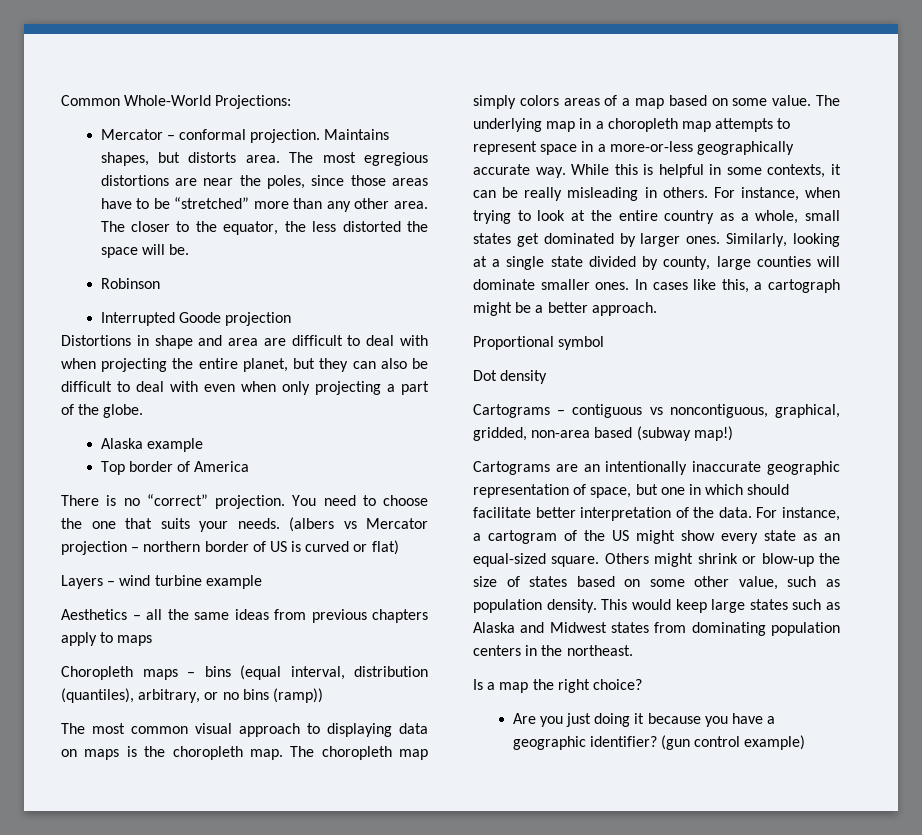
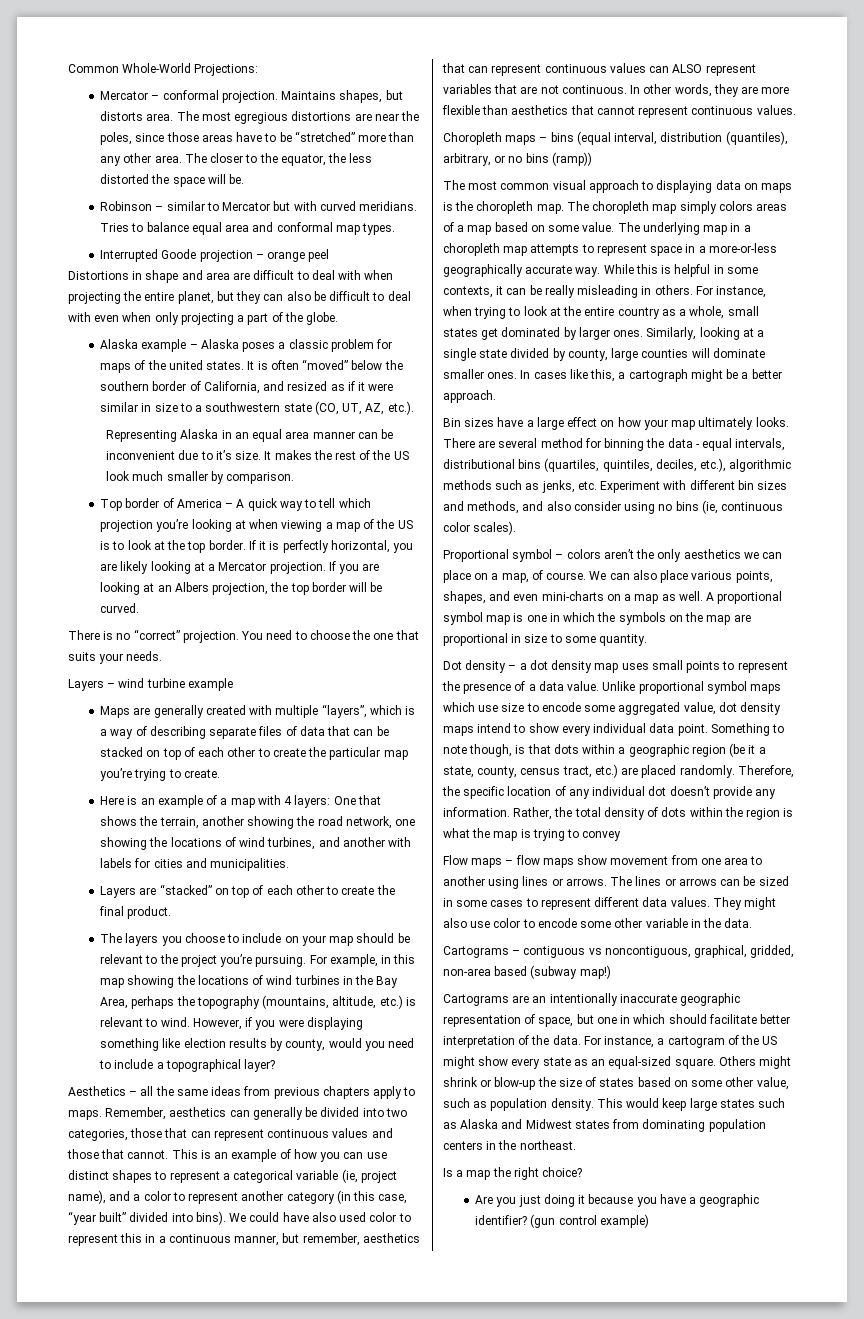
- Robinson
+ Robinson – similar to Mercator but with curved meridians. Tries to balance equal area and conformal map types.
- Interrupted Goode projection
+ Interrupted Goode projection – orange peel
- Alaska example
- Top border of America
+ Alaska example – Alaska poses a classic problem for maps of the united states. It is often “moved” below the southern border of California, and resized as if it were similar in size to a southwestern state (CO, UT, AZ, etc.).
+ Representing Alaska in an equal area manner can be inconvenient due to it’s size. It makes the rest of the US look much smaller by comparison.
+ Top border of America – A quick way to tell which projection you’re looking at when viewing a map of the US is to look at the top border. If it is perfectly horizontal, you are likely looking at a Mercator projection. If you are looking at an Albers projection, the top border will be curved.
- (albers vs Mercator projection – northern border of US is curved or flat)
+ Maps are generally created with multiple “layers”, which is a way of describing separate files of data that can be stacked on top of each other to create the particular map you’re trying to create.
+ Here is an example of a map with 4 layers: One that shows the terrain, another showing the road network, one showing the locations of wind turbines, and another with labels for cities and municipalities.
+ Layers are “stacked” on top of each other to create the final product.
+ The layers you choose to include on your map should be relevant to the project you’re pursuing. For example, in this map showing the locations of wind turbines in the Bay Area, perhaps the topography (mountains, altitude, etc.) is relevant to wind. However, if you were displaying something like election results by county, would you need to include a topographical layer?
- Aesthetics – all the same ideas from previous chapters apply to maps
+ Aesthetics – all the same ideas from previous chapters apply to maps. Remember, aesthetics can generally be divided into two categories, those that can represent continuous values and those that cannot. This is an example of how you can use distinct shapes to represent a categorical variable (ie, project name), and a color to represent another category (in this case, “year built” divided into bins). We could have also used color to represent this in a continuous manner, but remember, aesthetics that can represent continuous values can ALSO represent variables that are not continuous. In other words, they are more flexible than aesthetics that cannot represent continuous values.
- Proportional symbol
- Dot density
+ Bin sizes have a large effect on how your map ultimately looks. There are several method for binning the data - equal intervals, distributional bins (quartiles, quintiles, deciles, etc.), algorithmic methods such as jenks, etc. Experiment with different bin sizes and methods, and also consider using no bins (ie, continuous color scales).
+ Proportional symbol – colors aren’t the only aesthetics we can place on a map, of course. We can also place various points, shapes, and even mini-charts on a map as well. A proportional symbol map is one in which the symbols on the map are proportional in size to some quantity.
+ Dot density – a dot density map uses small points to represent the presence of a data value. Unlike proportional symbol maps which use size to encode some aggregated value, dot density maps intend to show every individual data point. Something to note though, is that dots within a geographic region (be it a state, county, census tract, etc.) are placed randomly. Therefore, the specific location of any individual dot doesn’t provide any information. Rather, the total density of dots within the region is what the map is trying to convey
+ Flow maps – flow maps show movement from one area to another using lines or arrows. The lines or arrows can be sized in some cases to represent different data values. They might also use color to encode some other variable in the data.

